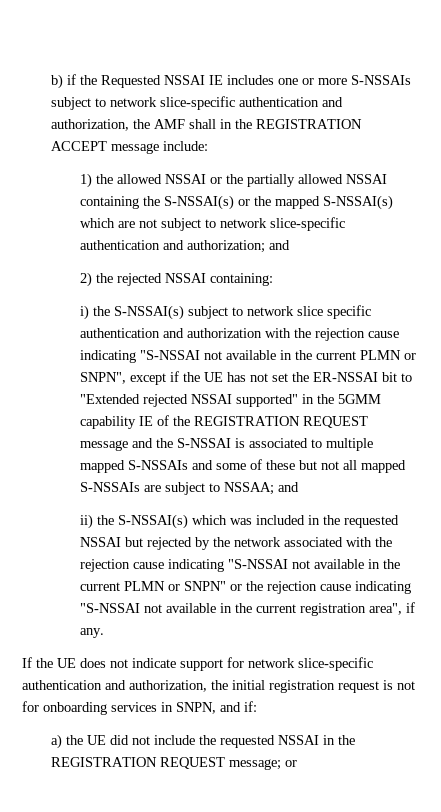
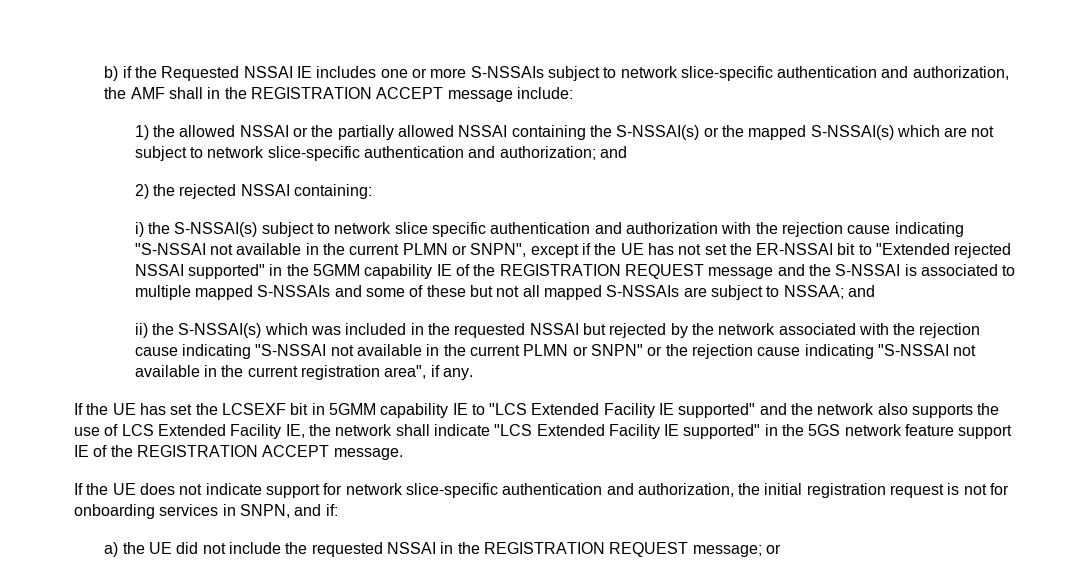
+ If the UE has set the LCSEXF bit in 5GMM capability IE to "LCS Extended Facility IE supported" and the network also supports the use of LCS Extended Facility IE, the network shall indicate "LCS Extended Facility IE supported" in the 5GS network feature support IE of the REGISTRATION ACCEPT message.

